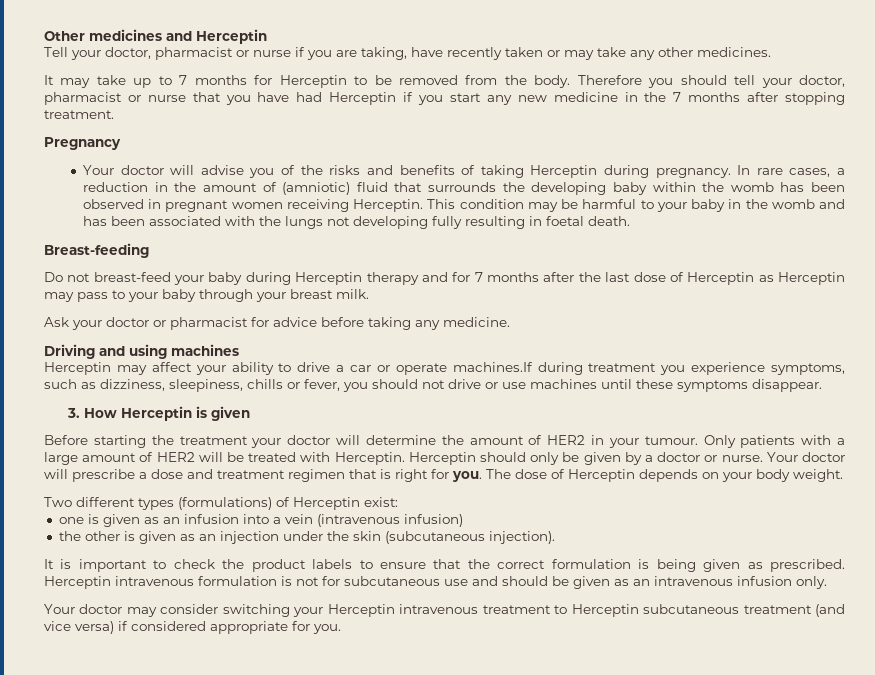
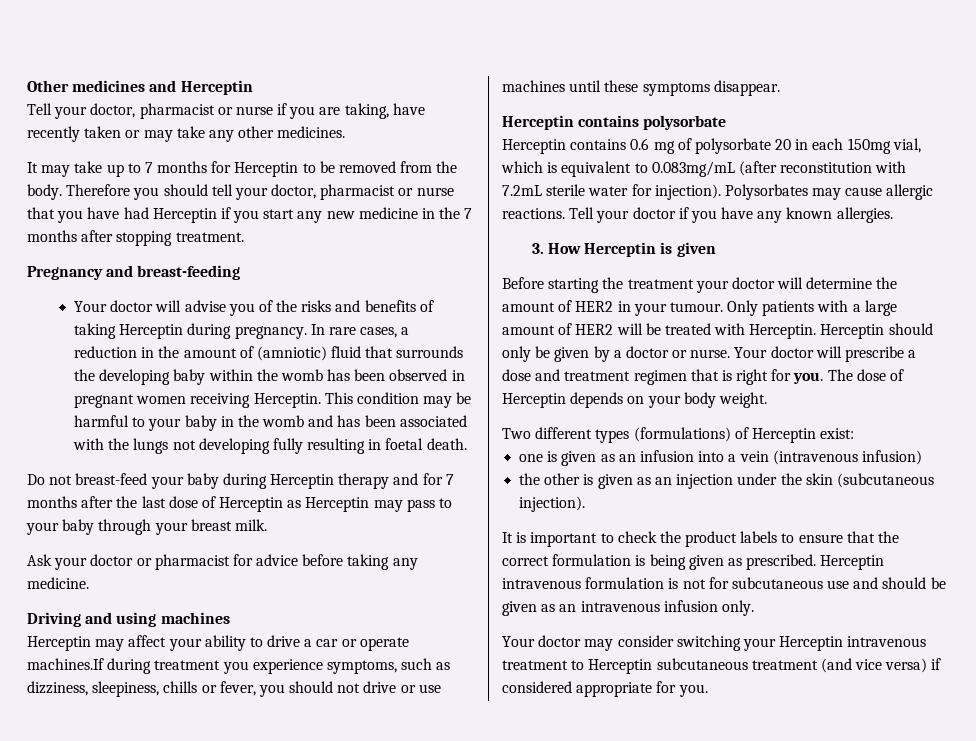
- Pregnancy
+ Pregnancy and breast-feeding
- Breast-feeding
+ Herceptin contains polysorbate
+ Herceptin contains 0.6 mg of polysorbate 20 in each 150mg vial, which is equivalent to 0.083mg/mL (after reconstitution with 7.2mL sterile water for injection). Polysorbates may cause allergic reactions. Tell your doctor if you have any known allergies.

